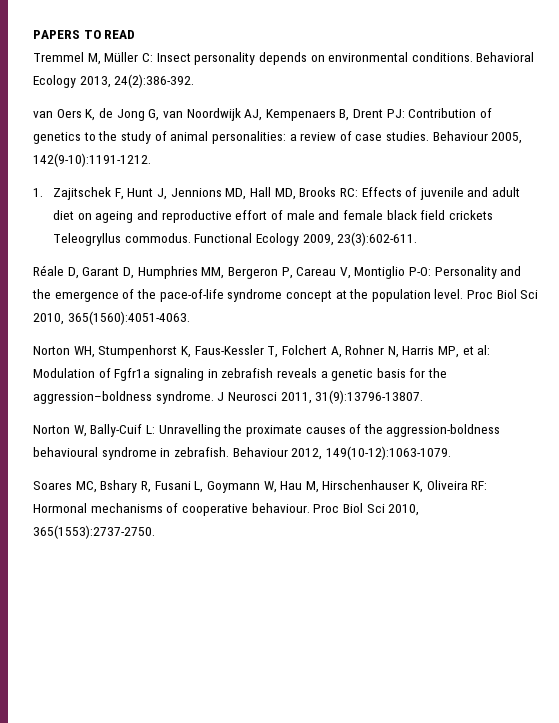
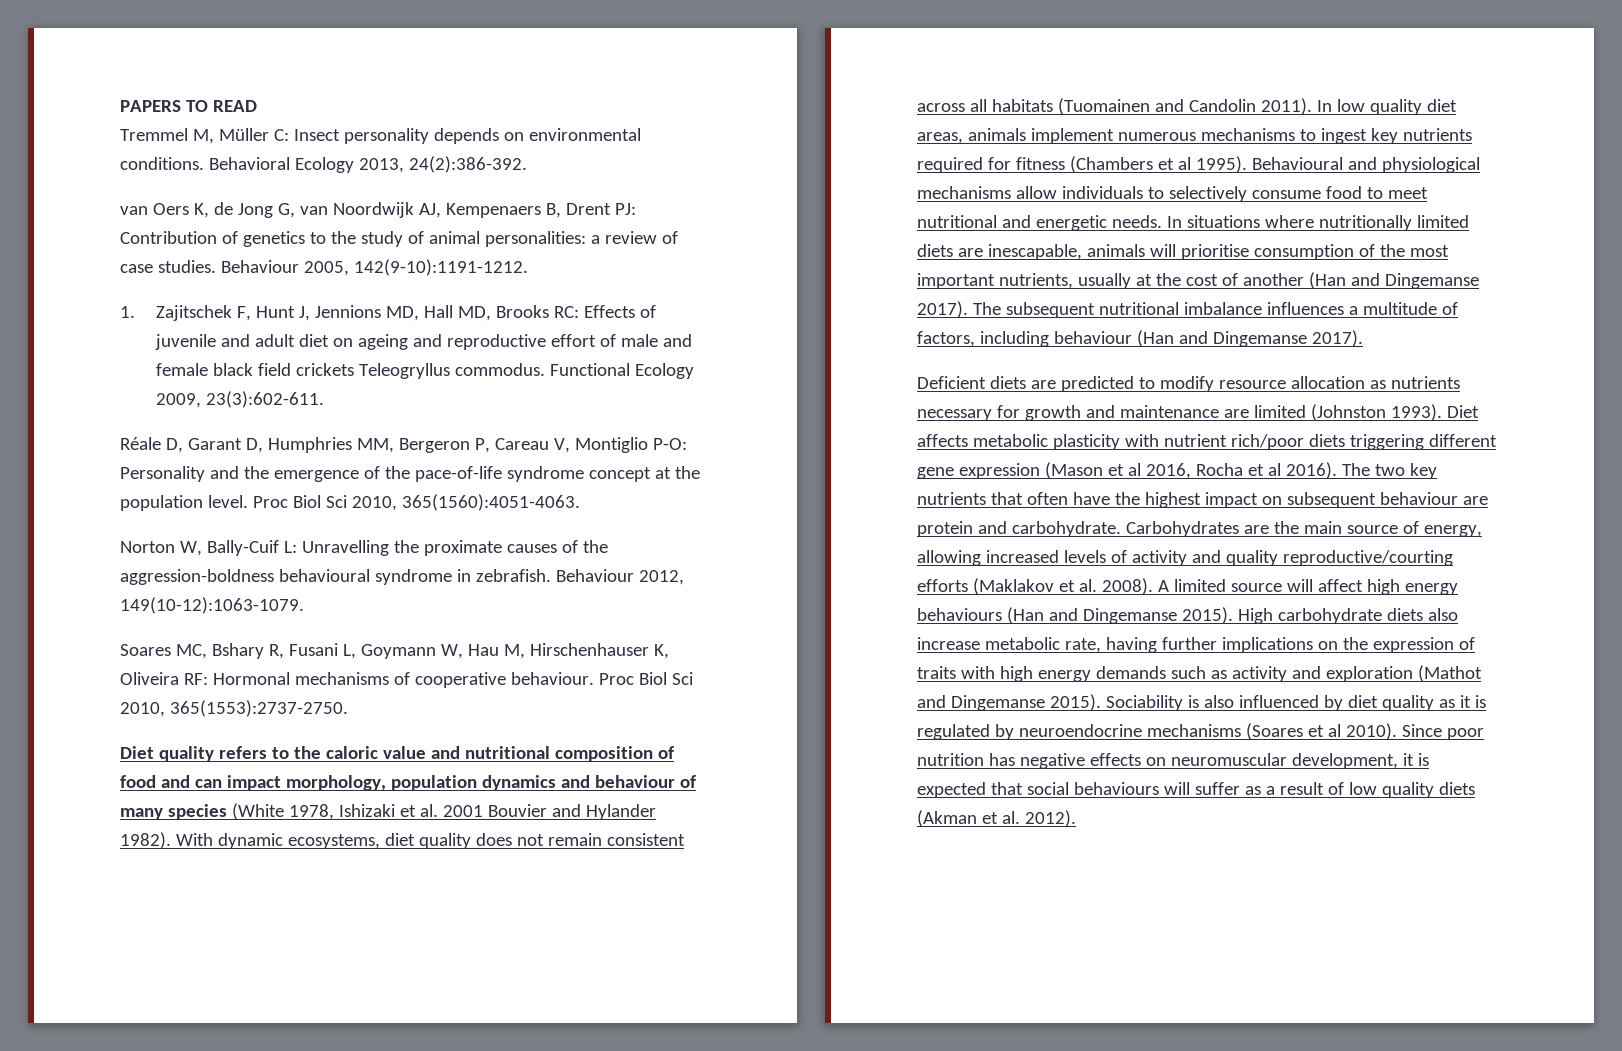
- Norton WH, Stumpenhorst K, Faus-Kessler T, Folchert A, Rohner N, Harris MP, et al: Modulation of Fgfr1a signaling in zebrafish reveals a genetic basis for the aggression–boldness syndrome. J Neurosci 2011, 31(9):13796-13807.
+ Diet quality refers to the caloric value and nutritional composition of food and can impact morphology, population dynamics and behaviour of many species (White 1978, Ishizaki et al. 2001 Bouvier and Hylander 1982). With dynamic ecosystems, diet quality does not remain consistent across all habitats (Tuomainen and Candolin 2011). In low quality diet areas, animals implement numerous mechanisms to ingest key nutrients required for fitness (Chambers et al 1995). Behavioural and physiological mechanisms allow individuals to selectively consume food to meet nutritional and energetic needs. In situations where nutritionally limited diets are inescapable, animals will prioritise consumption of the most important nutrients, usually at the cost of another (Han and Dingemanse 2017). The subsequent nutritional imbalance influences a multitude of factors, including behaviour (Han and Dingemanse 2017).
+ Deficient diets are predicted to modify resource allocation as nutrients necessary for growth and maintenance are limited (Johnston 1993). Diet affects metabolic plasticity with nutrient rich/poor diets triggering different gene expression (Mason et al 2016, Rocha et al 2016). The two key nutrients that often have the highest impact on subsequent behaviour are protein and carbohydrate. Carbohydrates are the main source of energy, allowing increased levels of activity and quality reproductive/courting efforts (Maklakov et al. 2008). A limited source will affect high energy behaviours (Han and Dingemanse 2015). High carbohydrate diets also increase metabolic rate, having further implications on the expression of traits with high energy demands such as activity and exploration (Mathot and Dingemanse 2015). Sociability is also influenced by diet quality as it is regulated by neuroendocrine mechanisms (Soares et al 2010). Since poor nutrition has negative effects on neuromuscular development, it is expected that social behaviours will suffer as a result of low quality diets (Akman et al. 2012).

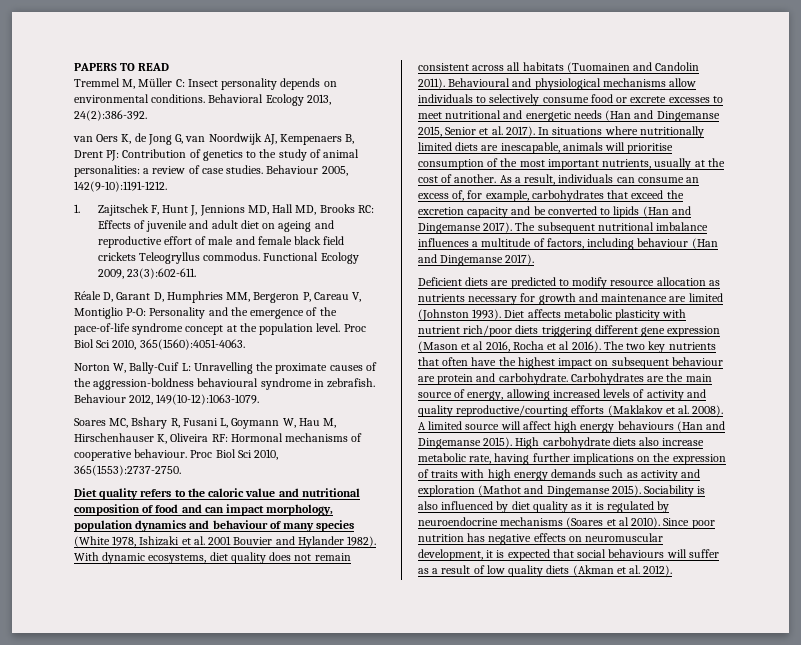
- In low quality diet areas, animals implement numerous mechanisms to ingest key nutrients required for fitness (Chambers et al 1995).
- Behavioural and physiological mechanisms allow individuals to selectively consume food to meet nutritional and energetic needs.
+ Behavioural and physiological mechanisms allow individuals to selectively consume food or excrete excesses to meet nutritional and energetic needs (Han and Dingemanse 2015, Senior et al. 2017).
- In situations where nutritionally limited diets are inescapable, animals will prioritise consumption of the most important nutrients, usually at the cost of another (Han and Dingemanse 2017).
+ In situations where nutritionally limited diets are inescapable, animals will prioritise consumption of the most important nutrients, usually at the cost of another. As a result, individuals can consume an excess of, for example, carbohydrates that exceed the excretion capacity and be converted to lipids (Han and Dingemanse 2017).

